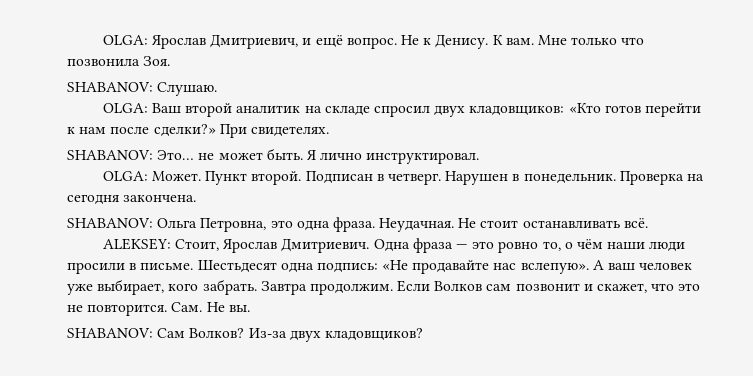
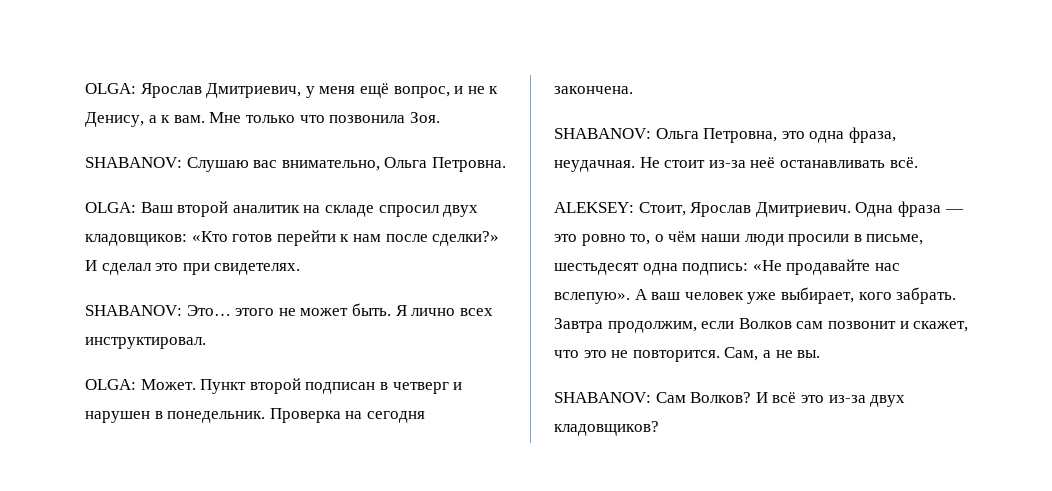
- OLGA: Ярослав Дмитриевич, и ещё вопрос. Не к Денису. К вам.
+ OLGA: Ярослав Дмитриевич, у меня ещё вопрос, и не к Денису, а к вам.
- SHABANOV: Слушаю.
+ SHABANOV: Слушаю вас внимательно, Ольга Петровна.
- При свидетелях.
+ И сделал это при свидетелях.
- SHABANOV: Это… не может быть.
+ SHABANOV: Это… этого не может быть.
- Я лично инструктировал.
+ Я лично всех инструктировал.
- Пункт второй. Подписан в четверг. Нарушен в понедельник.
+ Пункт второй подписан в четверг и нарушен в понедельник.
- SHABANOV: Ольга Петровна, это одна фраза. Неудачная. Не стоит останавливать всё.
+ SHABANOV: Ольга Петровна, это одна фраза, неудачная. Не стоит из-за неё останавливать всё.
- Одна фраза — это ровно то, о чём наши люди просили в письме. Шестьдесят одна подпись: «Не продавайте нас вслепую».
+ Одна фраза — это ровно то, о чём наши люди просили в письме, шестьдесят одна подпись: «Не продавайте нас вслепую».
- Завтра продолжим. Если Волков сам позвонит и скажет, что это не повторится.
+ Завтра продолжим, если Волков сам позвонит и скажет, что это не повторится.
- Сам. Не вы.
+ Сам, а не вы.
- Из-за двух кладовщиков?
+ И всё это из-за двух кладовщиков?

